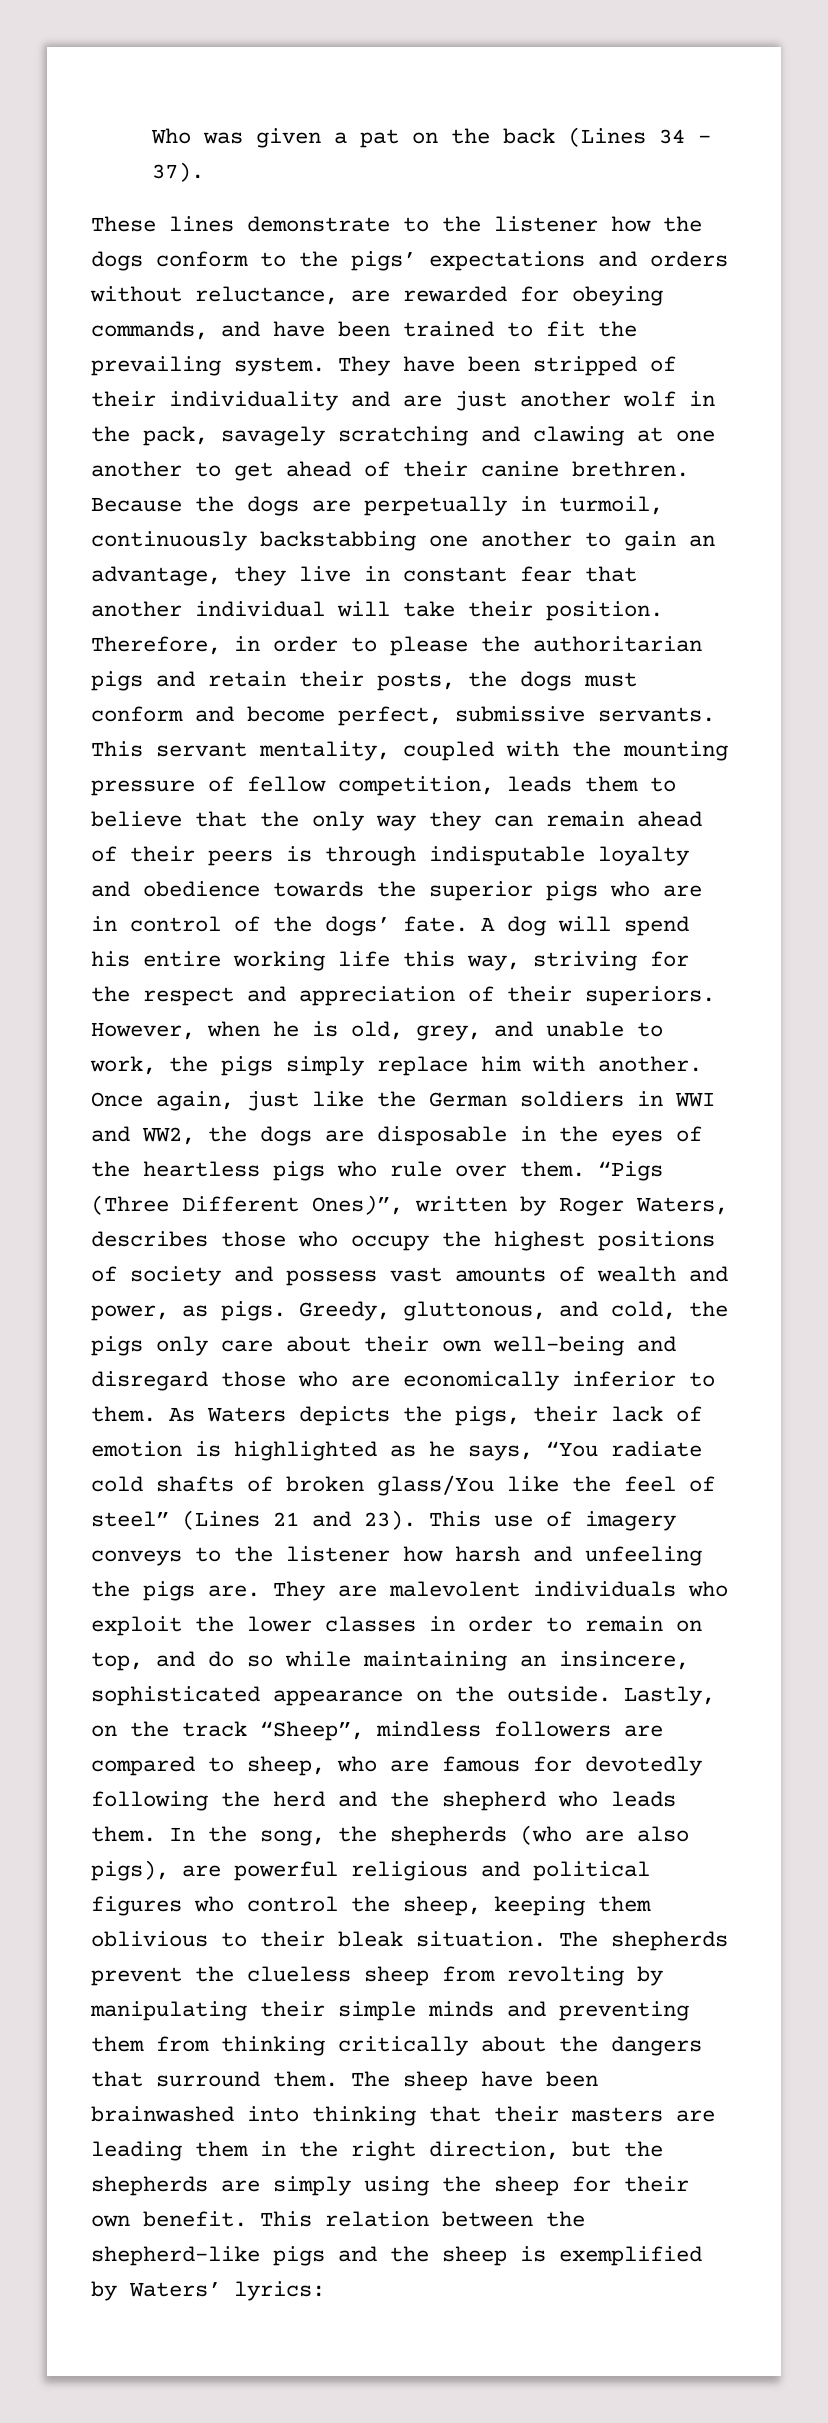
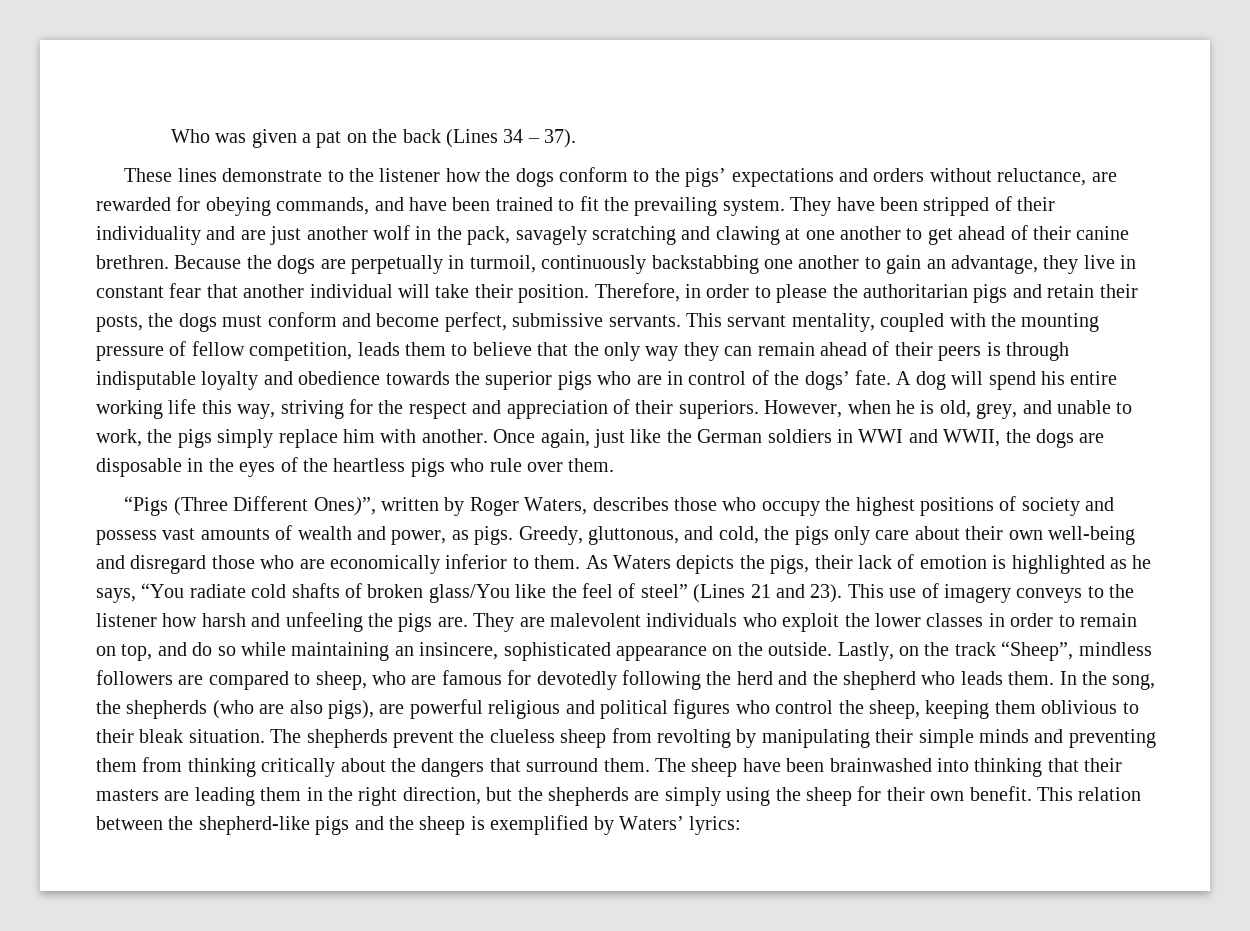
- Once again, just like the German soldiers in WWI and WW2, the dogs are disposable in the eyes of the heartless pigs who rule over them. “Pigs (Three Different Ones)”, written by Roger Waters, describes those who occupy the highest positions of society and possess vast amounts of wealth and power, as pigs.
+ Once again, just like the German soldiers in WWI and WWII, the dogs are disposable in the eyes of the heartless pigs who rule over them.
+ “Pigs (Three Different Ones)”, written by Roger Waters, describes those who occupy the highest positions of society and possess vast amounts of wealth and power, as pigs.

